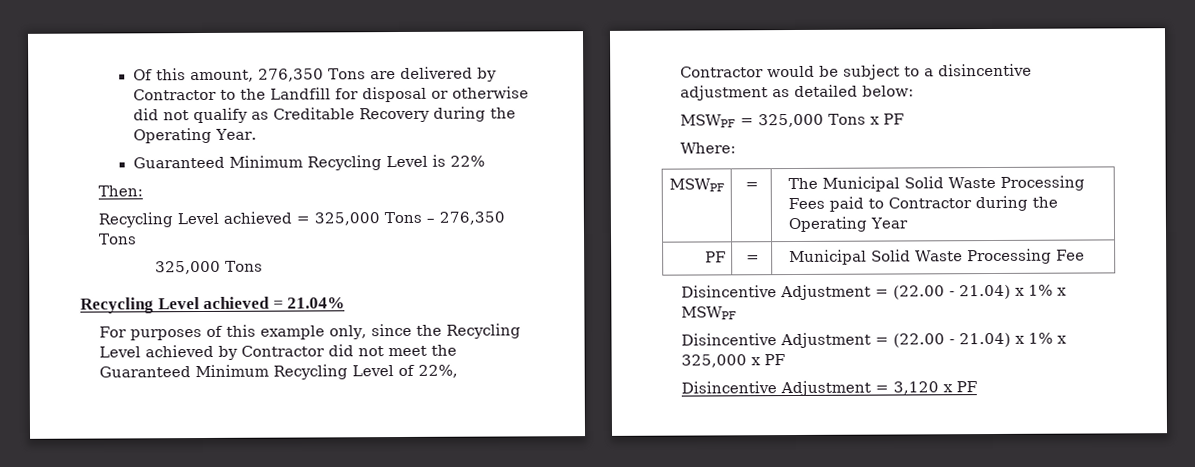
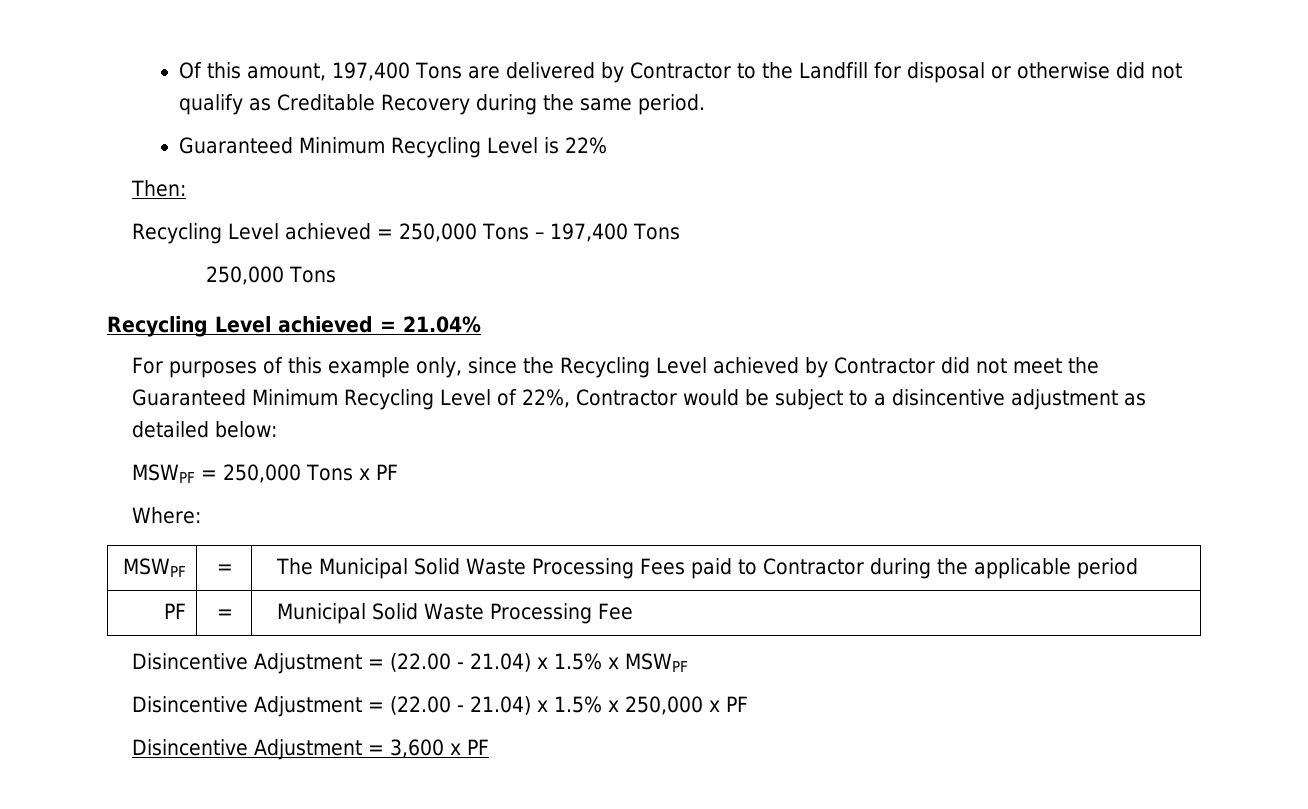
- Of this amount, 276,350 Tons are delivered by Contractor to the Landfill for disposal or otherwise did not qualify as Creditable Recovery during the Operating Year.
+ Of this amount, 197,400 Tons are delivered by Contractor to the Landfill for disposal or otherwise did not qualify as Creditable Recovery during the same period.
- Recycling Level achieved = 325,000 Tons – 276,350 Tons
- 325,000 Tons
+ Recycling Level achieved = 250,000 Tons – 197,400 Tons
+ 250,000 Tons
- MSWPF = 325,000 Tons x PF
+ MSWPF = 250,000 Tons x PF
- MSWPF | = | The Municipal Solid Waste Processing Fees paid to Contractor during the Operating Year
+ MSWPF | = | The Municipal Solid Waste Processing Fees paid to Contractor during the applicable period
- Disincentive Adjustment = (22.00 - 21.04) x 1% x MSWPF
+ Disincentive Adjustment = (22.00 - 21.04) x 1.5% x MSWPF
- Disincentive Adjustment = (22.00 - 21.04) x 1% x 325,000 x PF
+ Disincentive Adjustment = (22.00 - 21.04) x 1.5% x 250,000 x PF
- Disincentive Adjustment = 3,120 x PF
+ Disincentive Adjustment = 3,600 x PF

